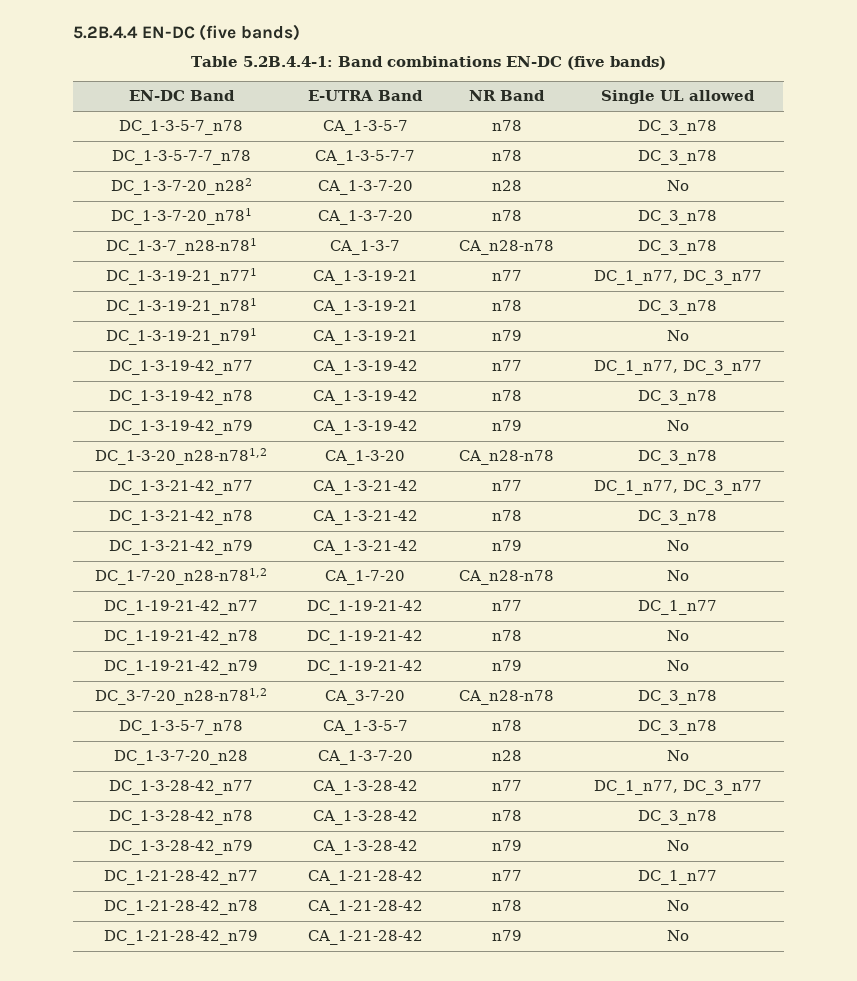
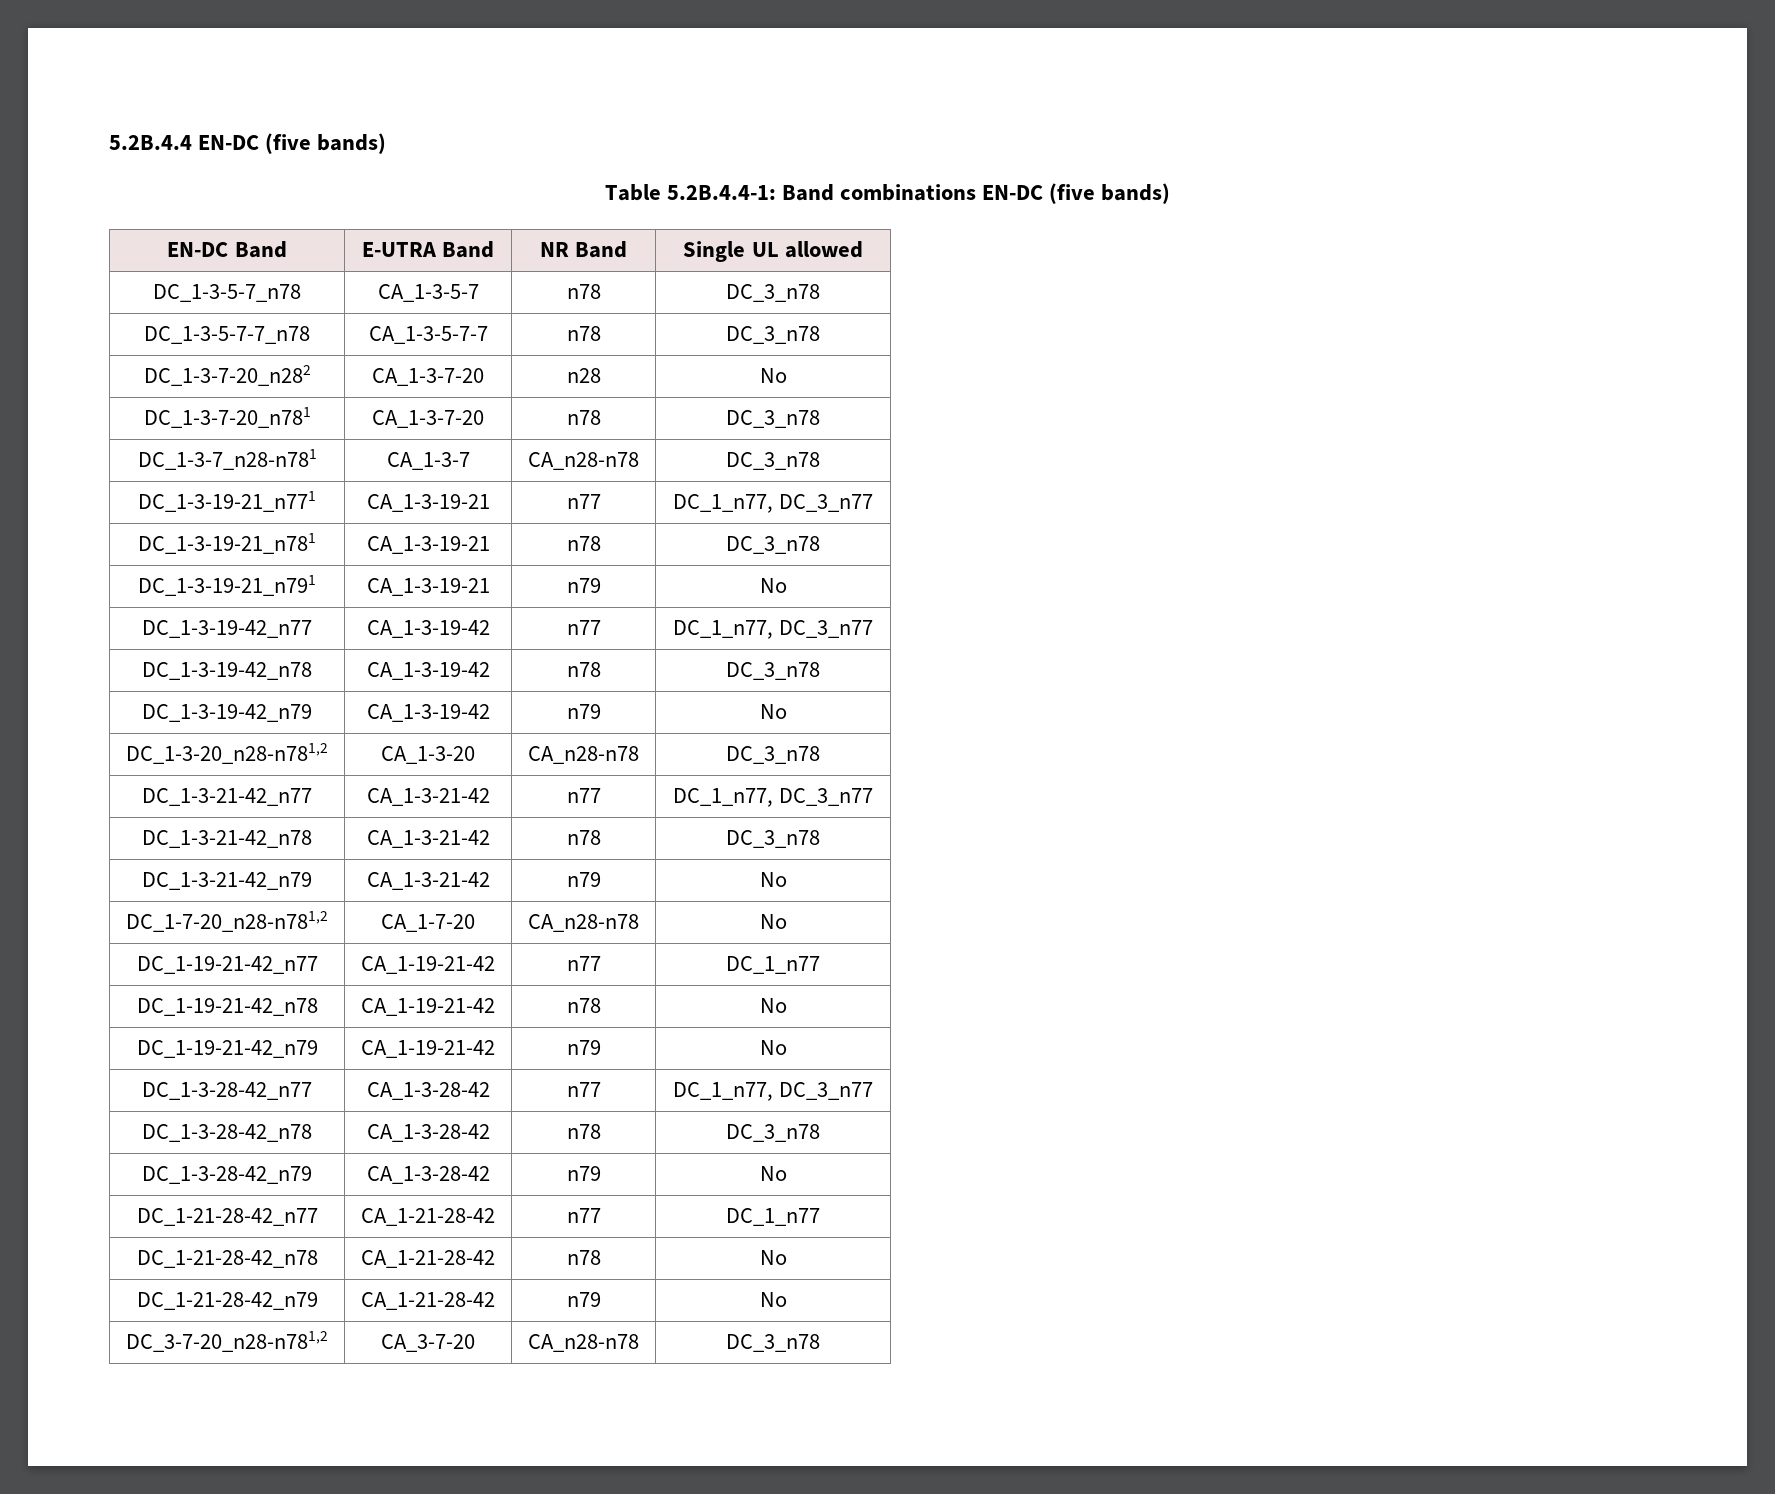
- DC_1-19-21-42_n77 | DC_1-19-21-42 | n77 | DC_1_n77
+ DC_1-19-21-42_n77 | CA_1-19-21-42 | n77 | DC_1_n77
- DC_1-19-21-42_n78 | DC_1-19-21-42 | n78 | No
+ DC_1-19-21-42_n78 | CA_1-19-21-42 | n78 | No
- DC_1-19-21-42_n79 | DC_1-19-21-42 | n79 | No
- DC_3-7-20_n28-n781,2 | CA_3-7-20 | CA_n28-n78 | DC_3_n78
- DC_1-3-5-7_n78 | CA_1-3-5-7 | n78 | DC_3_n78
- DC_1-3-7-20_n28 | CA_1-3-7-20 | n28 | No
+ DC_1-19-21-42_n79 | CA_1-19-21-42 | n79 | No
+ DC_3-7-20_n28-n781,2 | CA_3-7-20 | CA_n28-n78 | DC_3_n78

